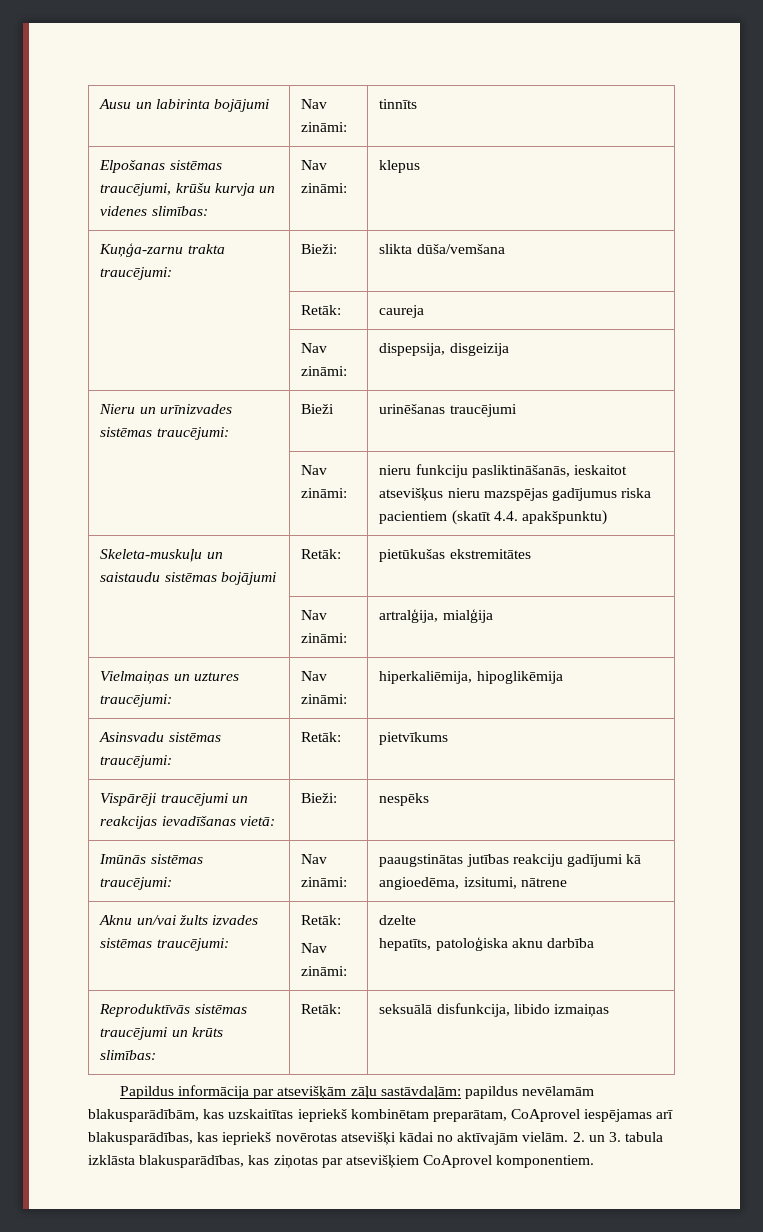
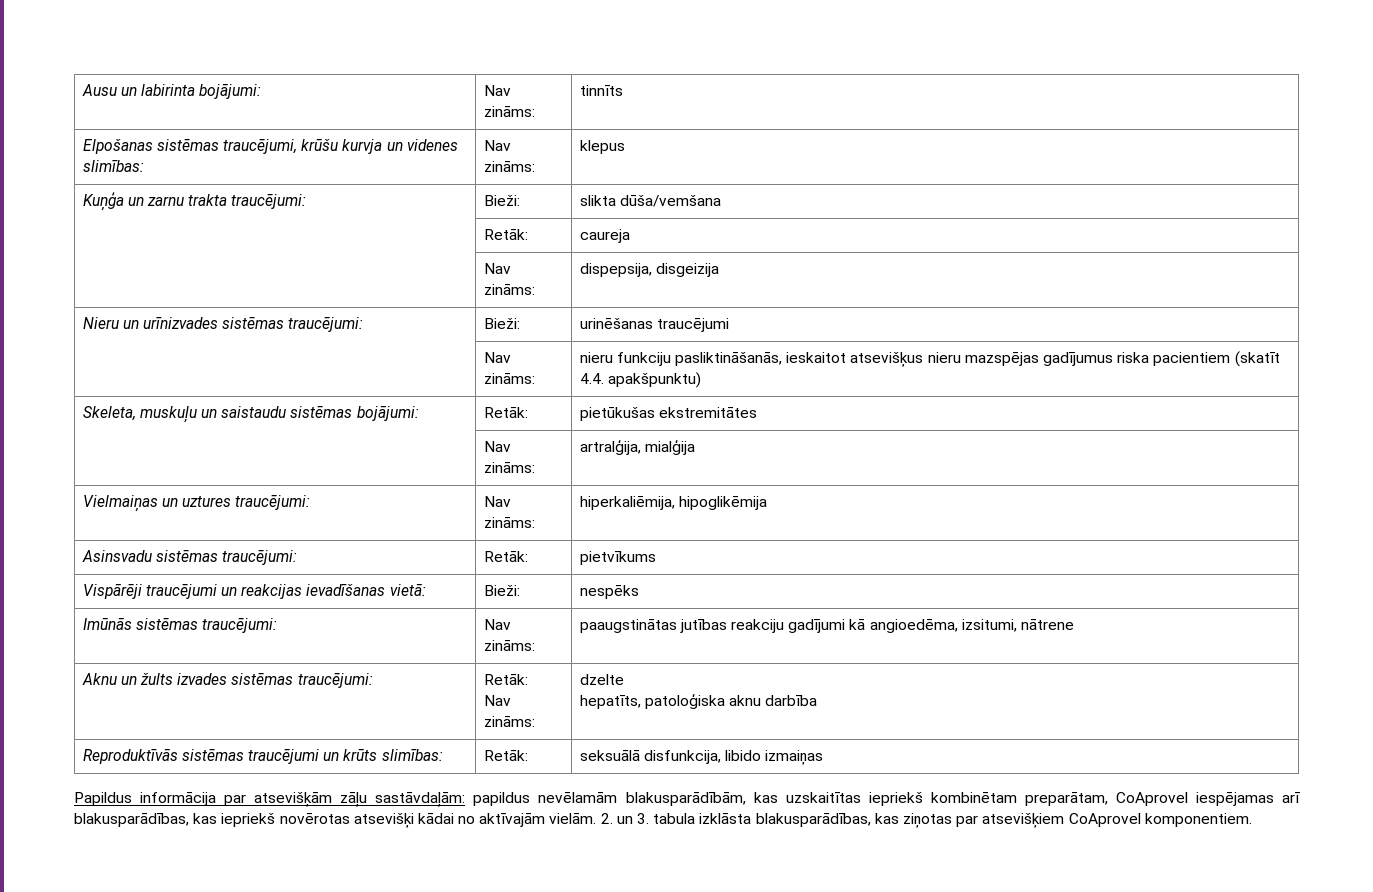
- Ausu un labirinta bojājumi | Nav zināmi: | tinnīts
+ Ausu un labirinta bojājumi: | Nav zināms: | tinnīts
- Elpošanas sistēmas traucējumi, krūšu kurvja un videnes slimības: | Nav zināmi: | klepus
+ Elpošanas sistēmas traucējumi, krūšu kurvja un videnes slimības: | Nav zināms: | klepus
- Kuņģa-zarnu trakta traucējumi: | Bieži: | slikta dūša/vemšana
+ Kuņģa un zarnu trakta traucējumi: | Bieži: | slikta dūša/vemšana
- | Nav zināmi: | dispepsija, disgeizija
+ | Nav zināms: | dispepsija, disgeizija
- Nieru un urīnizvades sistēmas traucējumi: | Bieži | urinēšanas traucējumi
+ Nieru un urīnizvades sistēmas traucējumi: | Bieži: | urinēšanas traucējumi
- | Nav zināmi: | nieru funkciju pasliktināšanās, ieskaitot atsevišķus nieru mazspējas gadījumus riska pacientiem (skatīt 4.4. apakšpunktu)
+ | Nav zināms: | nieru funkciju pasliktināšanās, ieskaitot atsevišķus nieru mazspējas gadījumus riska pacientiem (skatīt 4.4. apakšpunktu)
- Skeleta-muskuļu un saistaudu sistēmas bojājumi | Retāk: | pietūkušas ekstremitātes
+ Skeleta, muskuļu un saistaudu sistēmas bojājumi: | Retāk: | pietūkušas ekstremitātes
- | Nav zināmi: | artralģija, mialģija
+ | Nav zināms: | artralģija, mialģija
- Vielmaiņas un uztures traucējumi: | Nav zināmi: | hiperkaliēmija, hipoglikēmija
+ Vielmaiņas un uztures traucējumi: | Nav zināms: | hiperkaliēmija, hipoglikēmija
- Imūnās sistēmas traucējumi: | Nav zināmi: | paaugstinātas jutības reakciju gadījumi kā angioedēma, izsitumi, nātrene
+ Imūnās sistēmas traucējumi: | Nav zināms: | paaugstinātas jutības reakciju gadījumi kā angioedēma, izsitumi, nātrene
- Aknu un/vai žults izvades sistēmas traucējumi: | Retāk:
- Nav zināmi: | dzelte
+ Aknu un žults izvades sistēmas traucējumi: | Retāk:
+ Nav zināms: | dzelte

